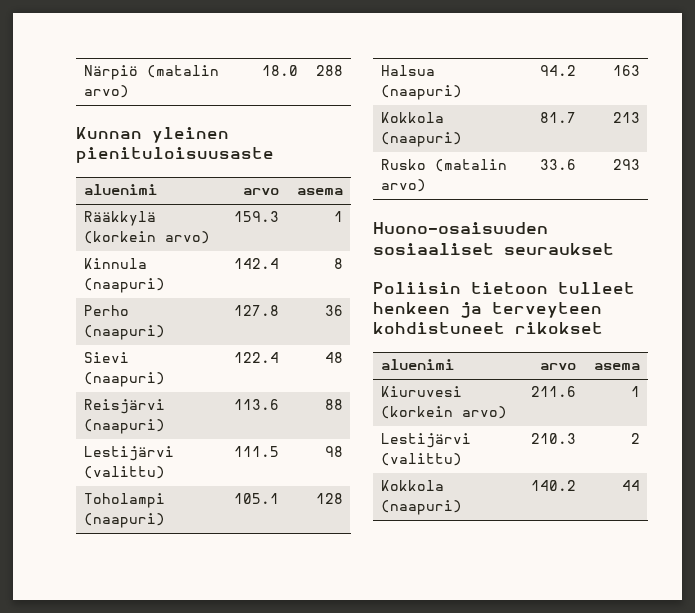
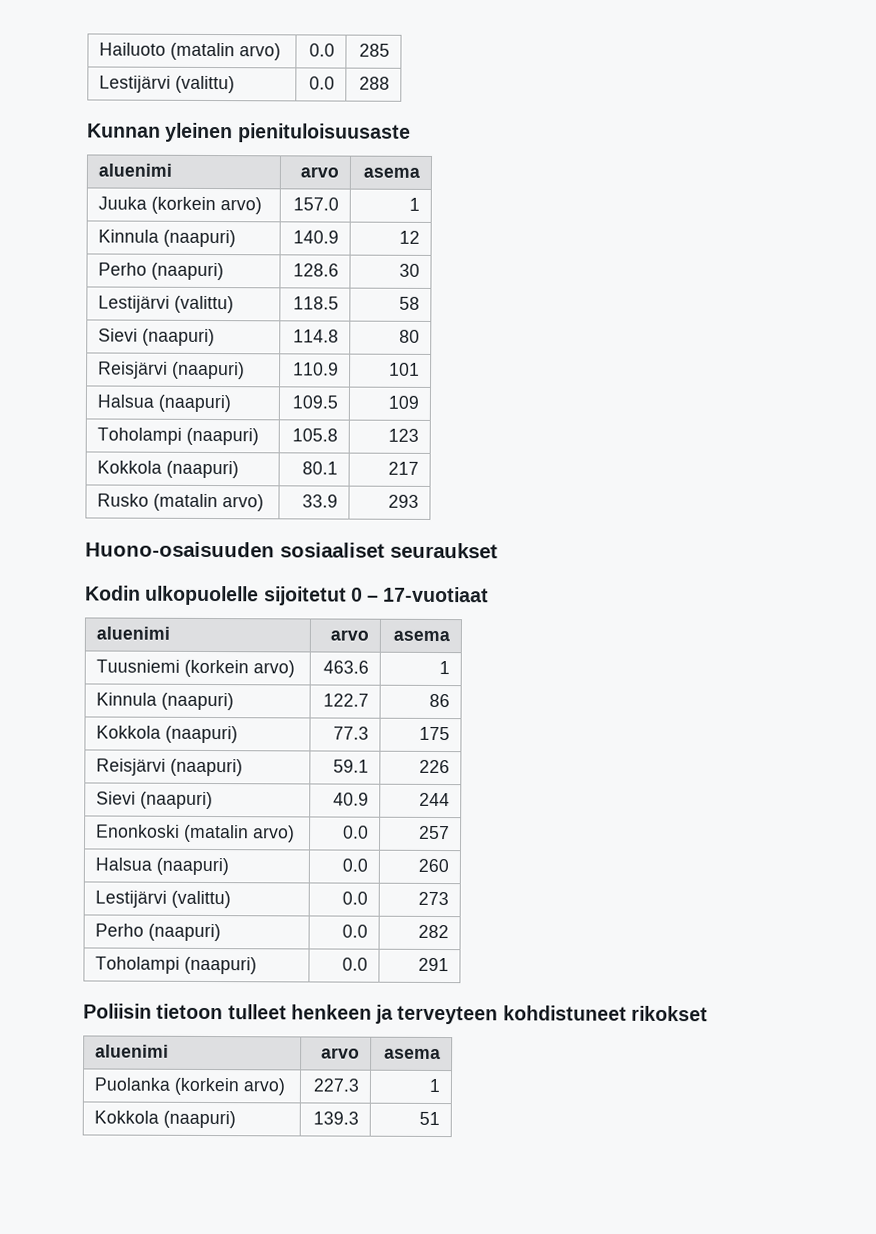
- Närpiö (matalin arvo) | 18.0 | 288
+ Hailuoto (matalin arvo) | 0.0 | 285
+ Lestijärvi (valittu) | 0.0 | 288
- Rääkkylä (korkein arvo) | 159.3 | 1
- Kinnula (naapuri) | 142.4 | 8
- Perho (naapuri) | 127.8 | 36
- Sievi (naapuri) | 122.4 | 48
- Reisjärvi (naapuri) | 113.6 | 88
- Lestijärvi (valittu) | 111.5 | 98
- Toholampi (naapuri) | 105.1 | 128
- Halsua (naapuri) | 94.2 | 163
- Kokkola (naapuri) | 81.7 | 213
+ Juuka (korkein arvo) | 157.0 | 1
+ Kinnula (naapuri) | 140.9 | 12
+ Perho (naapuri) | 128.6 | 30
+ Lestijärvi (valittu) | 118.5 | 58
+ Sievi (naapuri) | 114.8 | 80
+ Reisjärvi (naapuri) | 110.9 | 101
+ Halsua (naapuri) | 109.5 | 109
+ Toholampi (naapuri) | 105.8 | 123
+ Kokkola (naapuri) | 80.1 | 217
- Rusko (matalin arvo) | 33.6 | 293
+ Rusko (matalin arvo) | 33.9 | 293
+ Kodin ulkopuolelle sijoitetut 0 – 17-vuotiaat
+ aluenimi | arvo | asema
+ Tuusniemi (korkein arvo) | 463.6 | 1
+ Kinnula (naapuri) | 122.7 | 86
+ Kokkola (naapuri) | 77.3 | 175
+ Reisjärvi (naapuri) | 59.1 | 226
+ Sievi (naapuri) | 40.9 | 244
+ Enonkoski (matalin arvo) | 0.0 | 257
+ Halsua (naapuri) | 0.0 | 260
+ Lestijärvi (valittu) | 0.0 | 273
+ Perho (naapuri) | 0.0 | 282
+ Toholampi (naapuri) | 0.0 | 291
- Kiuruvesi (korkein arvo) | 211.6 | 1
- Lestijärvi (valittu) | 210.3 | 2
- Kokkola (naapuri) | 140.2 | 44
+ Puolanka (korkein arvo) | 227.3 | 1
+ Kokkola (naapuri) | 139.3 | 51

